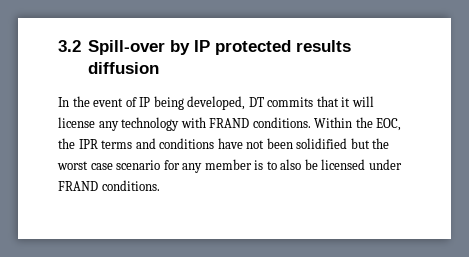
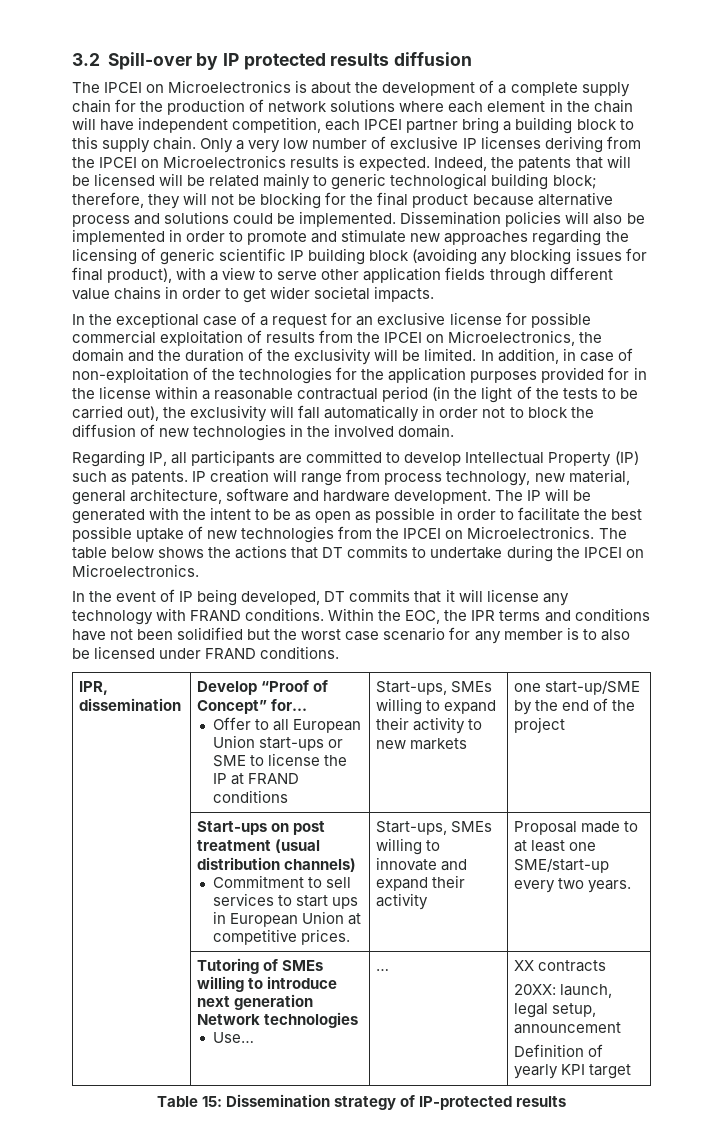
+ The IPCEI on Microelectronics is about the development of a complete supply chain for the production of network solutions where each element in the chain will have independent competition, each IPCEI partner bring a building block to this supply chain. Only a very low number of exclusive IP licenses deriving from the IPCEI on Microelectronics results is expected. Indeed, the patents that will be licensed will be related mainly to generic technological building block; therefore, they will not be blocking for the final product because alternative process and solutions could be implemented. Dissemination policies will also be implemented in order to promote and stimulate new approaches regarding the licensing of generic scientific IP building block (avoiding any blocking issues for final product), with a view to serve other application fields through different value chains in order to get wider societal impacts.
+ In the exceptional case of a request for an exclusive license for possible commercial exploitation of results from the IPCEI on Microelectronics, the domain and the duration of the exclusivity will be limited. In addition, in case of non-exploitation of the technologies for the application purposes provided for in the license within a reasonable contractual period (in the light of the tests to be carried out), the exclusivity will fall automatically in order not to block the diffusion of new technologies in the involved domain.
+ Regarding IP, all participants are committed to develop Intellectual Property (IP) such as patents. IP creation will range from process technology, new material, general architecture, software and hardware development. The IP will be generated with the intent to be as open as possible in order to facilitate the best possible uptake of new technologies from the IPCEI on Microelectronics. The table below shows the actions that DT commits to undertake during the IPCEI on Microelectronics.
+ IPR, dissemination | Develop “Proof of Concept” for…
+ Offer to all European Union start-ups or SME to license the IP at FRAND conditions | Start-ups, SMEs willing to expand their activity to new markets | one start-up/SME by the end of the project
+ | Start-ups on post treatment (usual distribution channels)
+ Commitment to sell services to start ups in European Union at competitive prices. | Start-ups, SMEs willing to innovate and expand their activity | Proposal made to at least one SME/start-up every two years.
+ | Tutoring of SMEs willing to introduce next generation Network technologies
+ Use… | … | XX contracts
+ 20XX: launch, legal setup, announcement
+ Definition of yearly KPI target
+ Table 15: Dissemination strategy of IP-protected results

